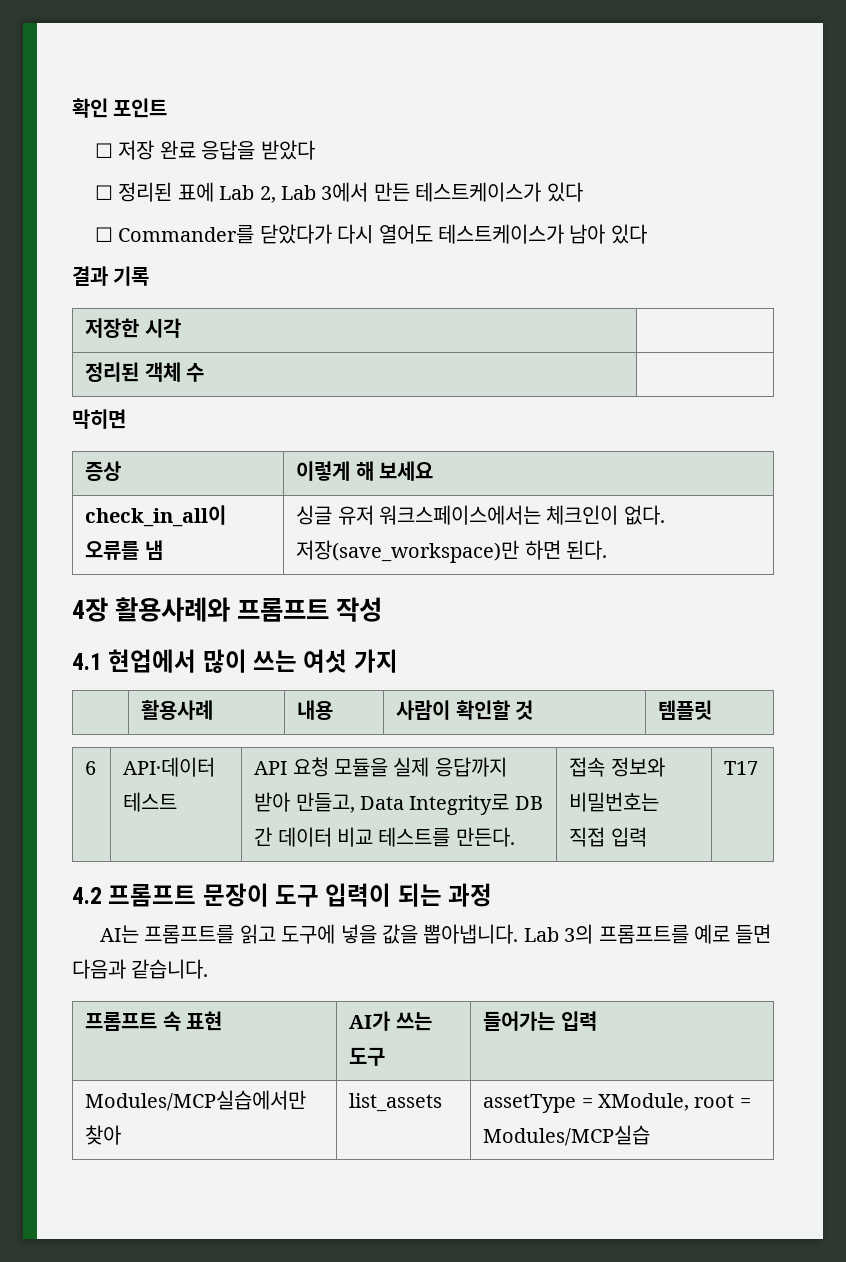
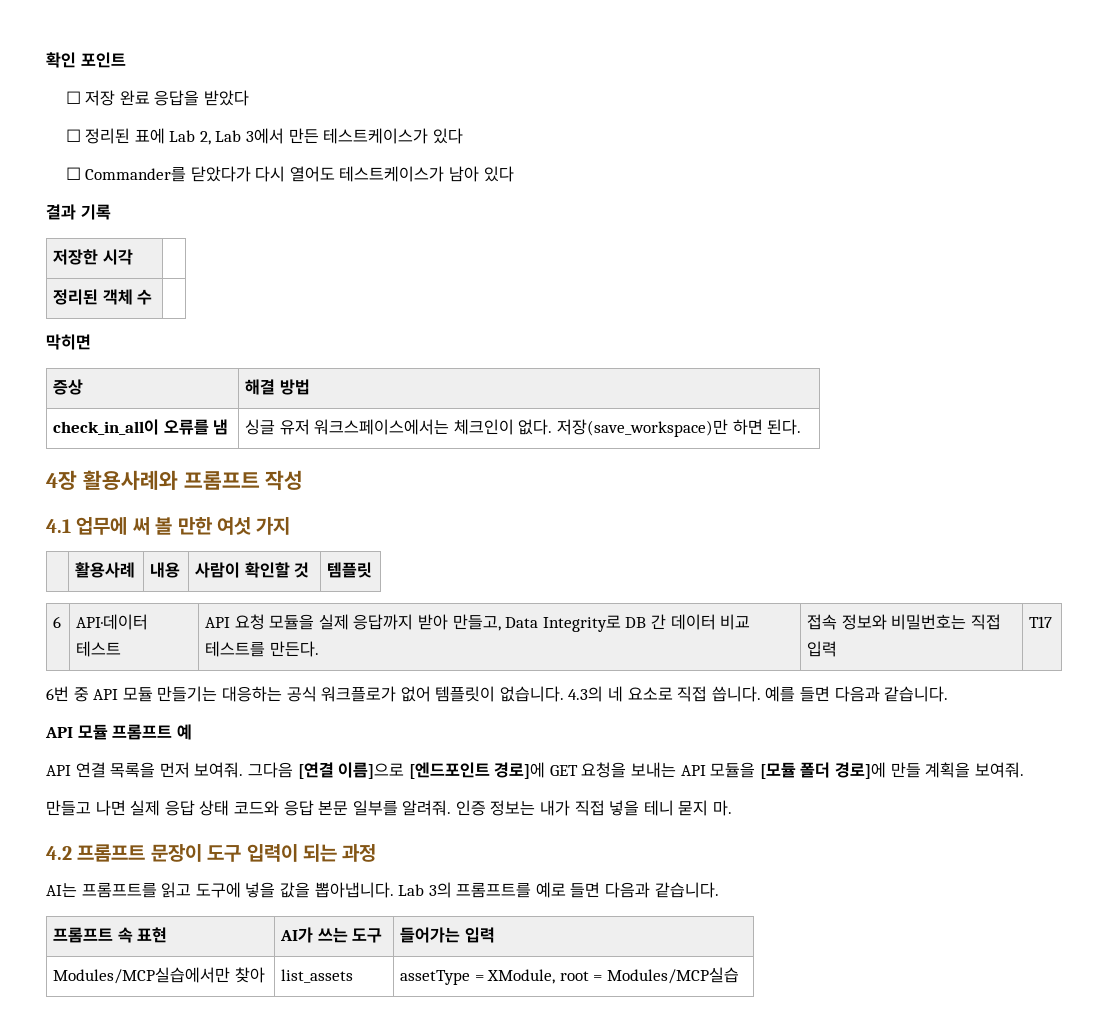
- 증상 | 이렇게 해 보세요
+ 증상 | 해결 방법
- 4.1 현업에서 많이 쓰는 여섯 가지
+ 4.1 업무에 써 볼 만한 여섯 가지
+ 6번 중 API 모듈 만들기는 대응하는 공식 워크플로가 없어 템플릿이 없습니다. 4.3의 네 요소로 직접 씁니다. 예를 들면 다음과 같습니다.
+ API 모듈 프롬프트 예
+ API 연결 목록을 먼저 보여줘. 그다음 [연결 이름]으로 [엔드포인트 경로]에 GET 요청을 보내는 API 모듈을 [모듈 폴더 경로]에 만들 계획을 보여줘.
+ 만들고 나면 실제 응답 상태 코드와 응답 본문 일부를 알려줘. 인증 정보는 내가 직접 넣을 테니 묻지 마.

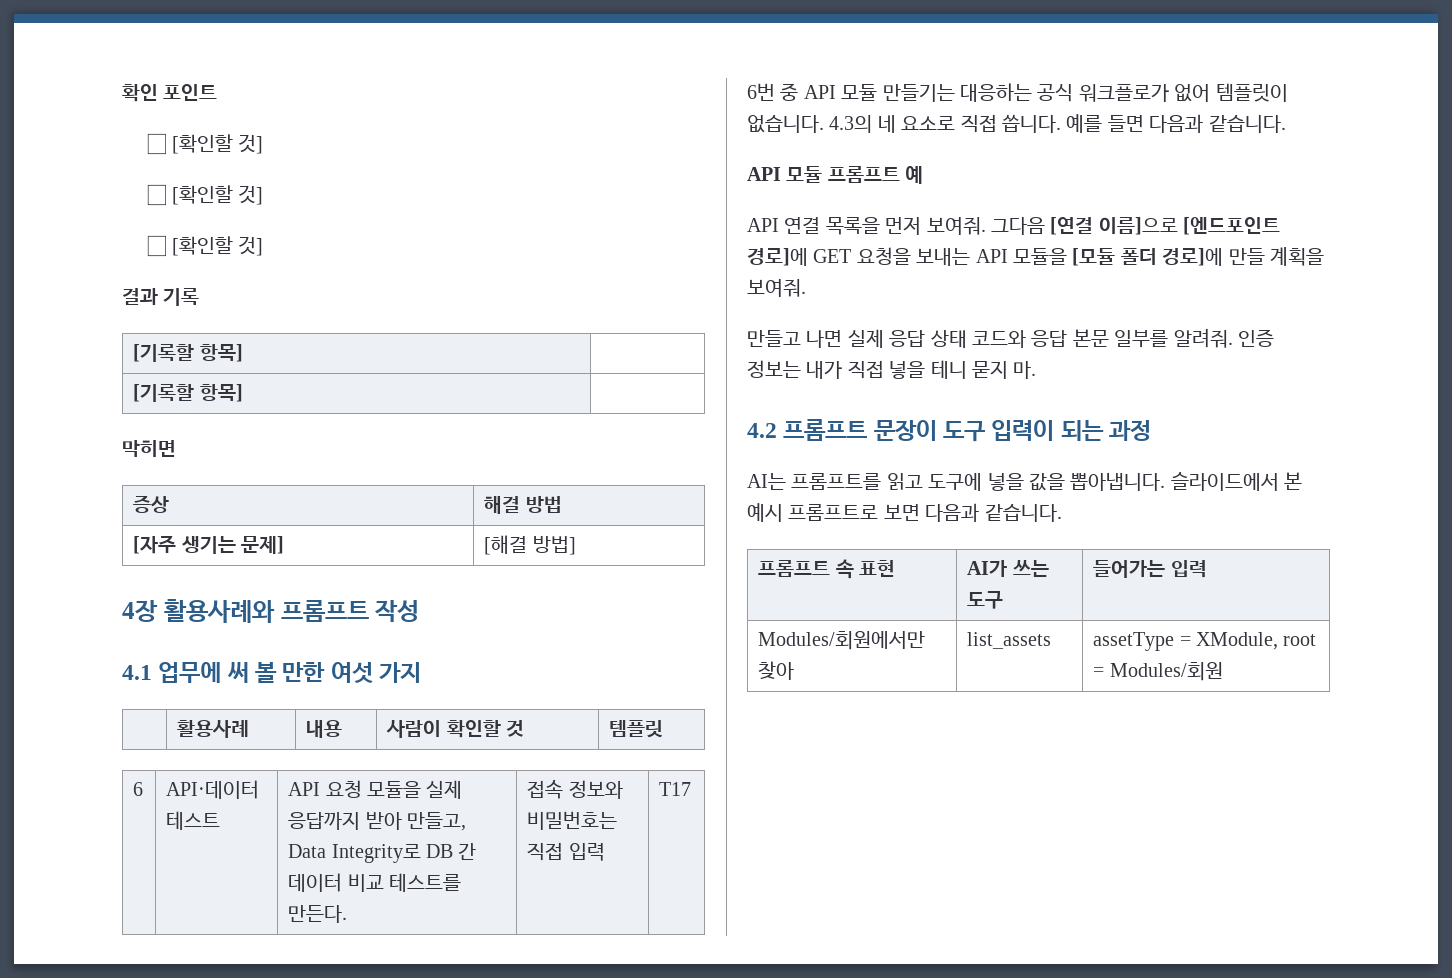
  확인 포인트
- ☐ 저장 완료 응답을 받았다
- ☐ 정리된 표에 Lab 2, Lab 3에서 만든 테스트케이스가 있다
- ☐ Commander를 닫았다가 다시 열어도 테스트케이스가 남아 있다
+ ☐ [확인할 것]
+ ☐ [확인할 것]
+ ☐ [확인할 것]
  결과 기록
- 저장한 시각 |
- 정리된 객체 수 |
+ [기록할 항목] |
+ [기록할 항목] |
  막히면
  증상 | 해결 방법
- check_in_all이 오류를 냄 | 싱글 유저 워크스페이스에서는 체크인이 없다. 저장(save_workspace)만 하면 된다.
+ [자주 생기는 문제] | [해결 방법]
- Lab 3의 프롬프트를 예로 들면 다음과 같습니다.
+ 슬라이드에서 본 예시 프롬프트로 보면 다음과 같습니다.
- Modules/MCP실습에서만 찾아 | list_assets | assetType = XModule, root = Modules/MCP실습
+ Modules/회원에서만 찾아 | list_assets | assetType = XModule, root = Modules/회원

